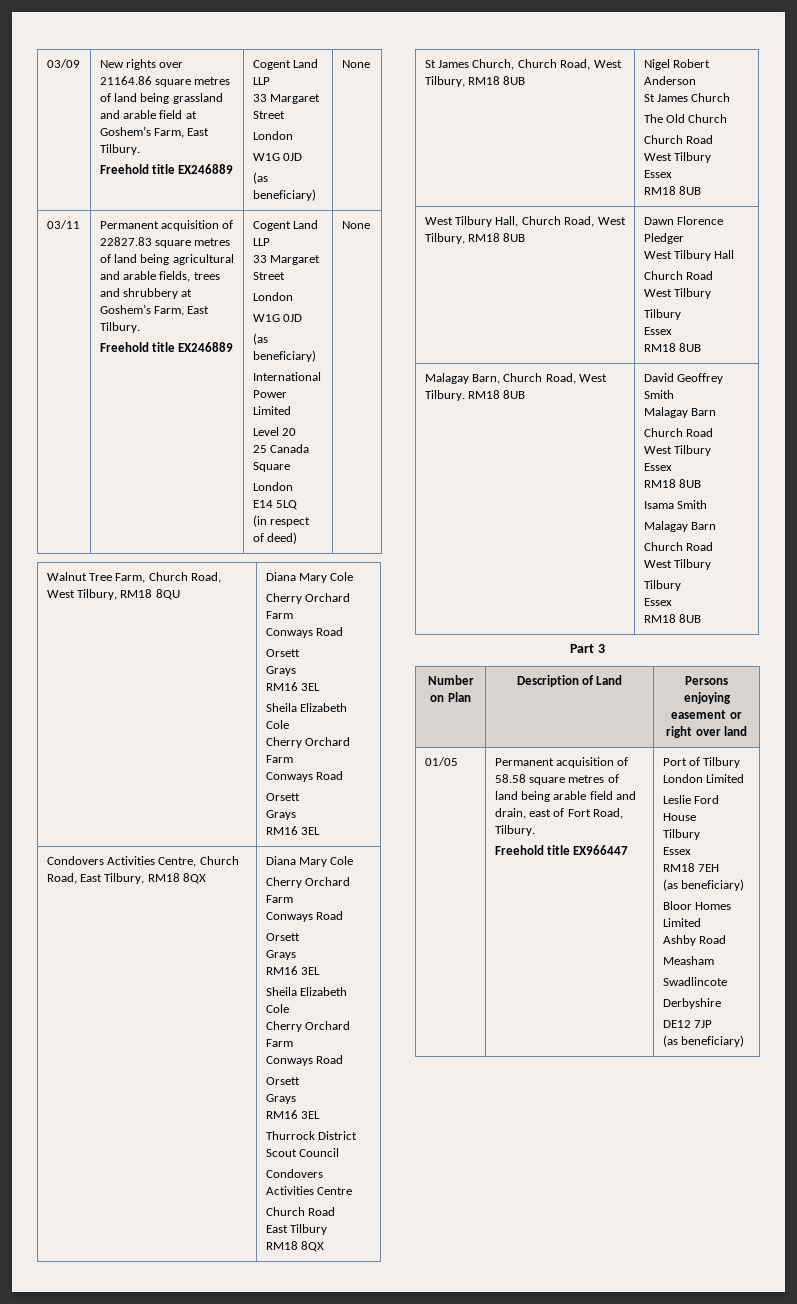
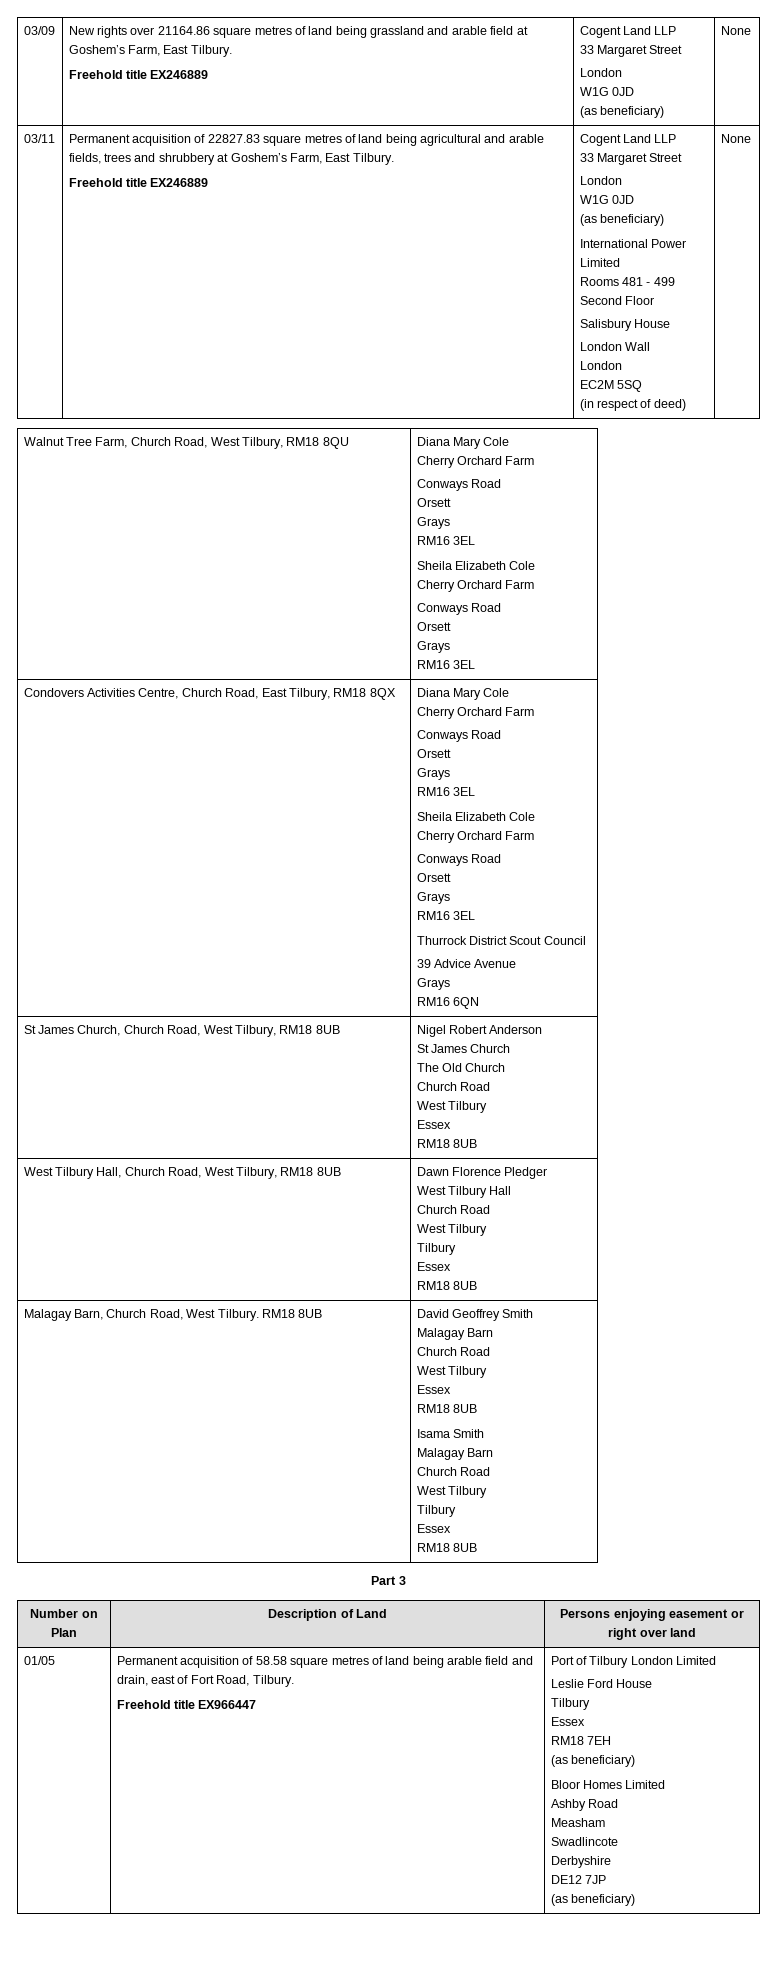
- Level 20
- 25 Canada Square
+ Rooms 481 - 499 Second Floor
+ Salisbury House
+ London Wall
  London
- E14 5LQ
+ EC2M 5SQ
- Condovers Activities Centre
- Church Road
- East Tilbury
- RM18 8QX
+ 39 Advice Avenue
+ Grays
+ RM16 6QN

